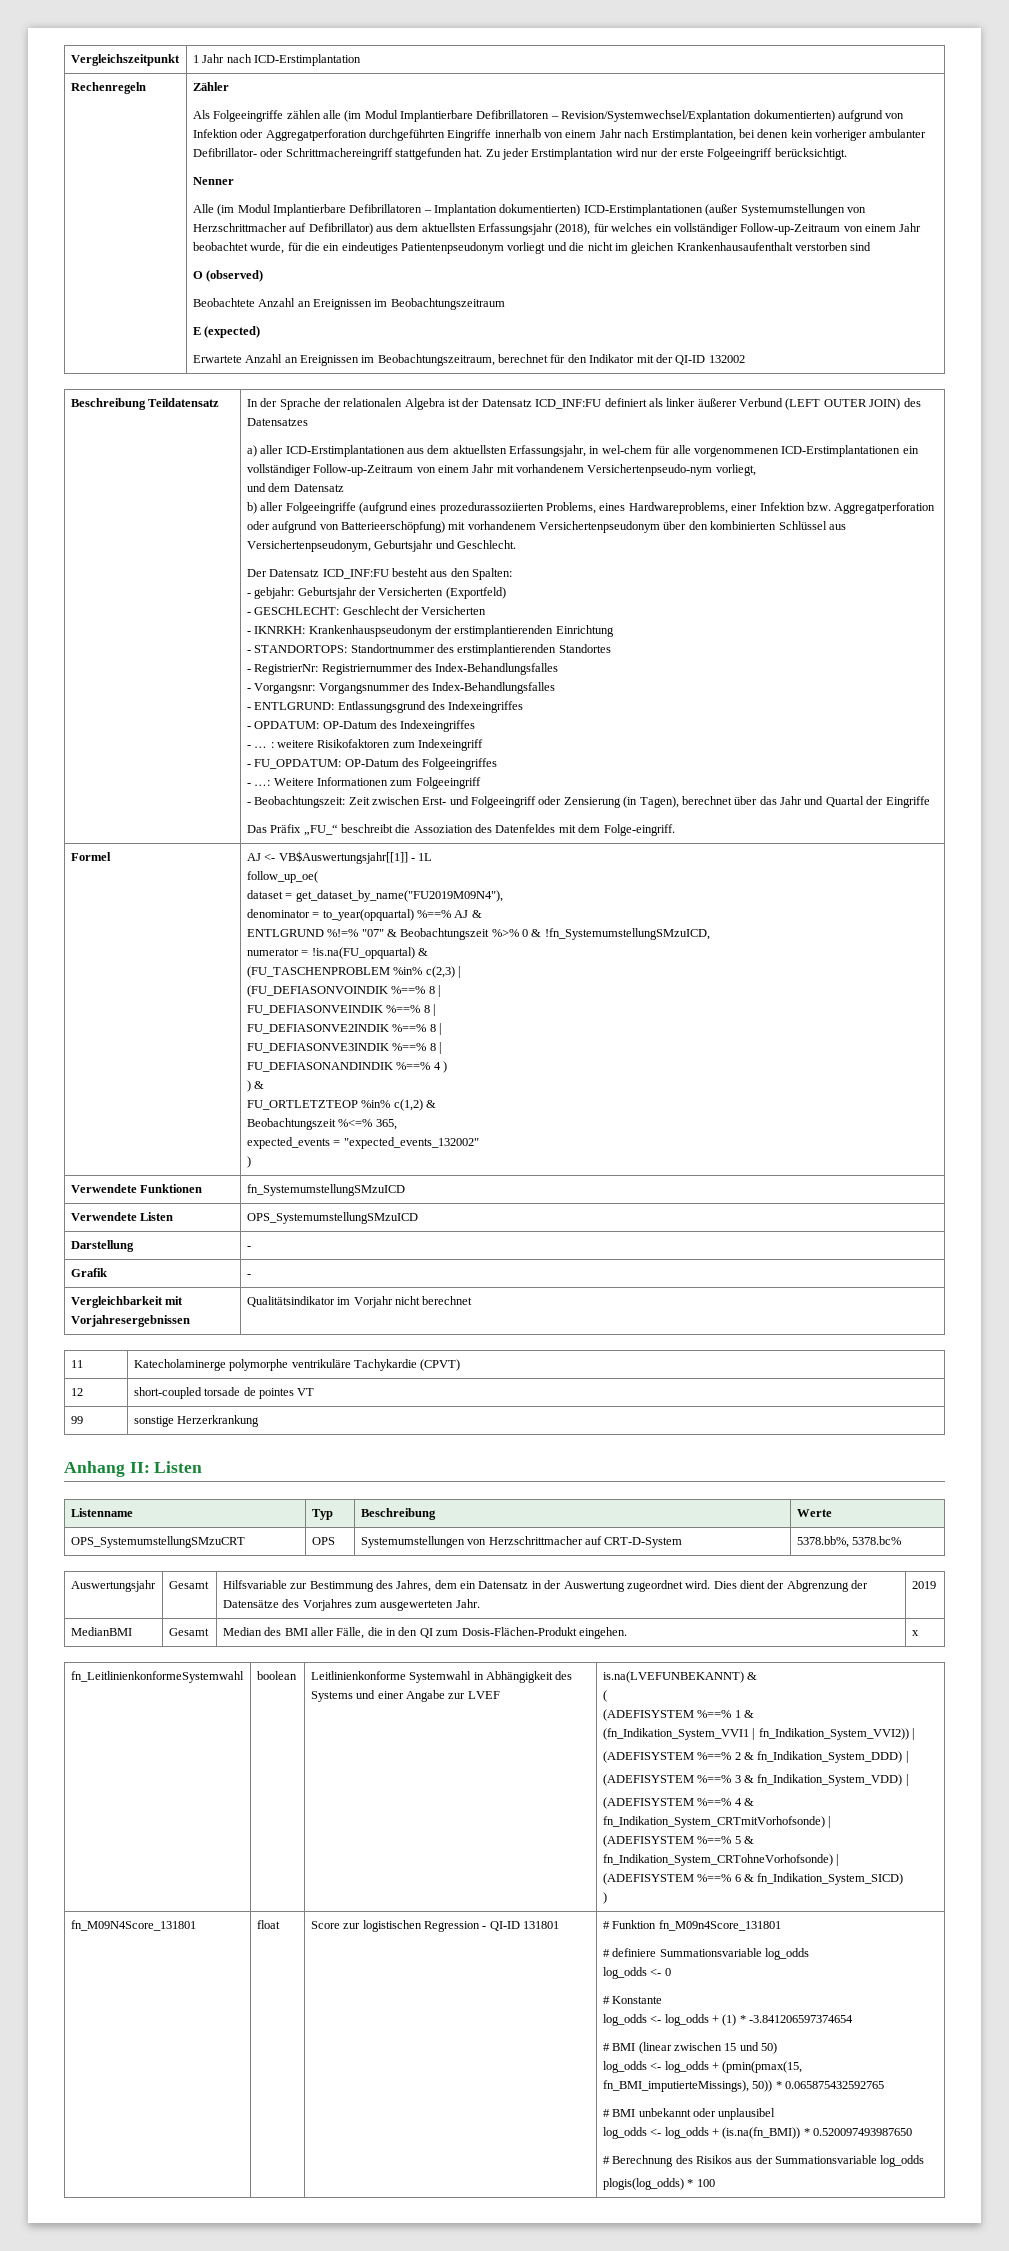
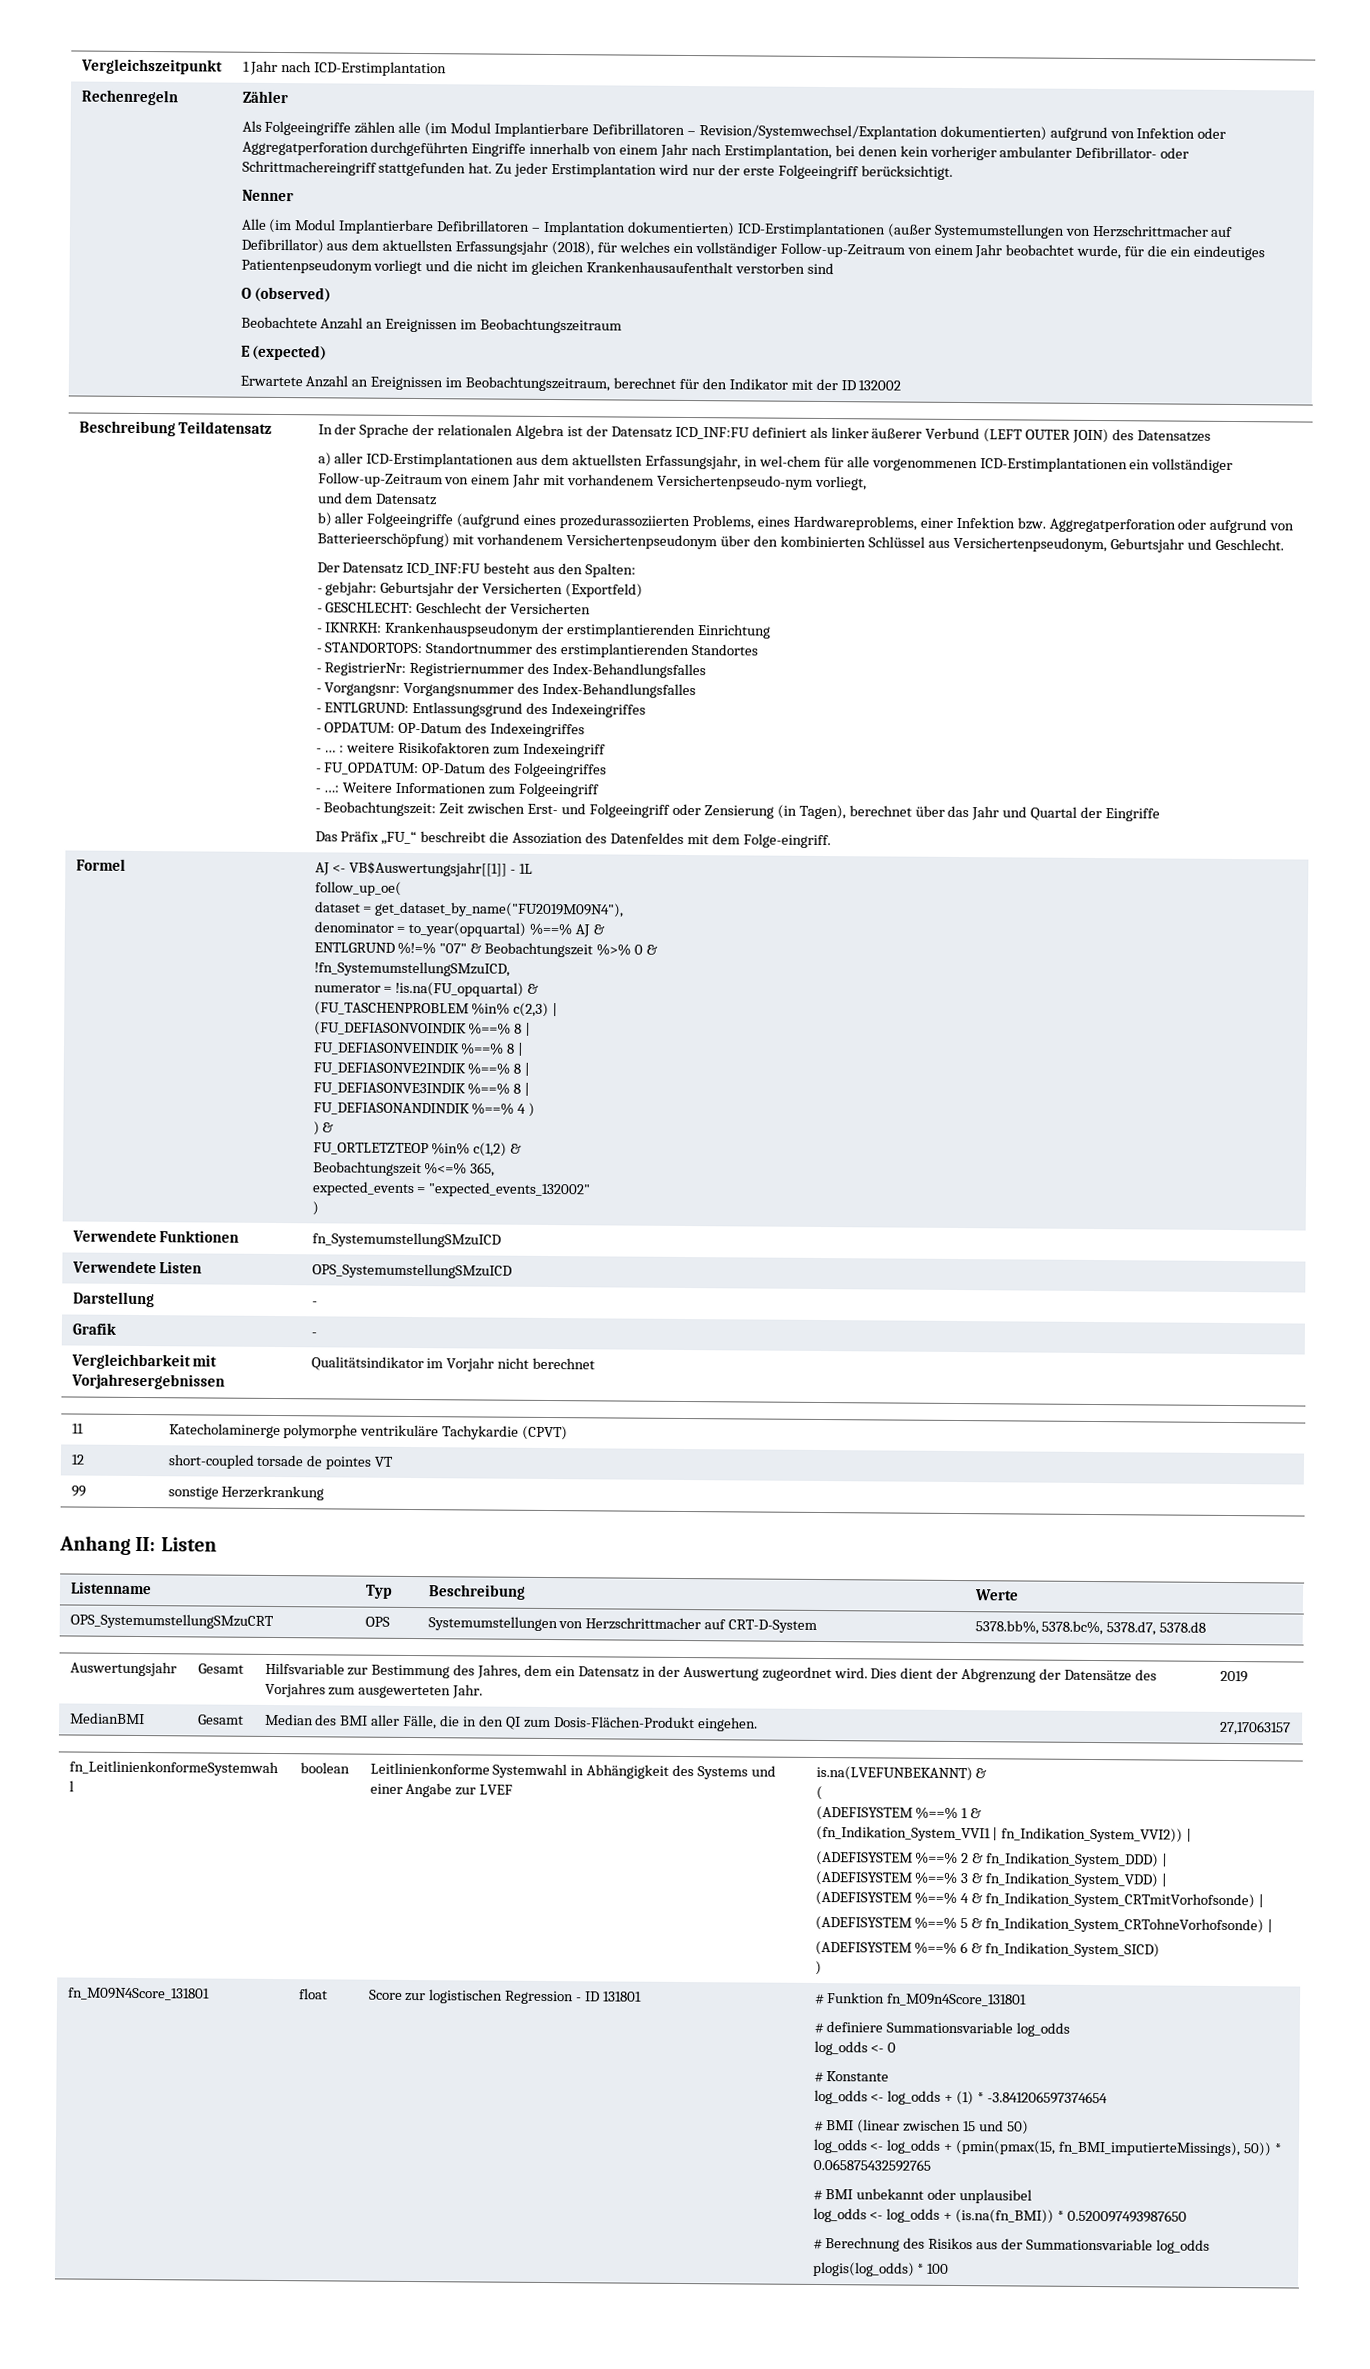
- Erwartete Anzahl an Ereignissen im Beobachtungszeitraum, berechnet für den Indikator mit der QI-ID 132002
+ Erwartete Anzahl an Ereignissen im Beobachtungszeitraum, berechnet für den Indikator mit der ID 132002
- ENTLGRUND %!=% "07" & Beobachtungszeit %>% 0 & !fn_SystemumstellungSMzuICD,
+ ENTLGRUND %!=% "07" & Beobachtungszeit %>% 0 &
+ !fn_SystemumstellungSMzuICD,
- OPS_SystemumstellungSMzuCRT | OPS | Systemumstellungen von Herzschrittmacher auf CRT-D-System | 5378.bb%, 5378.bc%
+ OPS_SystemumstellungSMzuCRT | OPS | Systemumstellungen von Herzschrittmacher auf CRT-D-System | 5378.bb%, 5378.bc%, 5378.d7, 5378.d8
- MedianBMI | Gesamt | Median des BMI aller Fälle, die in den QI zum Dosis-Flächen-Produkt eingehen. | x
+ MedianBMI | Gesamt | Median des BMI aller Fälle, die in den QI zum Dosis-Flächen-Produkt eingehen. | 27,17063157
- Score zur logistischen Regression - QI-ID 131801
+ Score zur logistischen Regression - ID 131801

